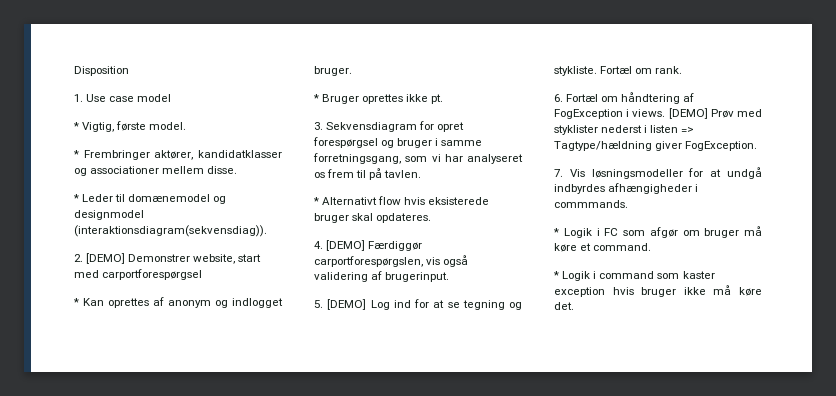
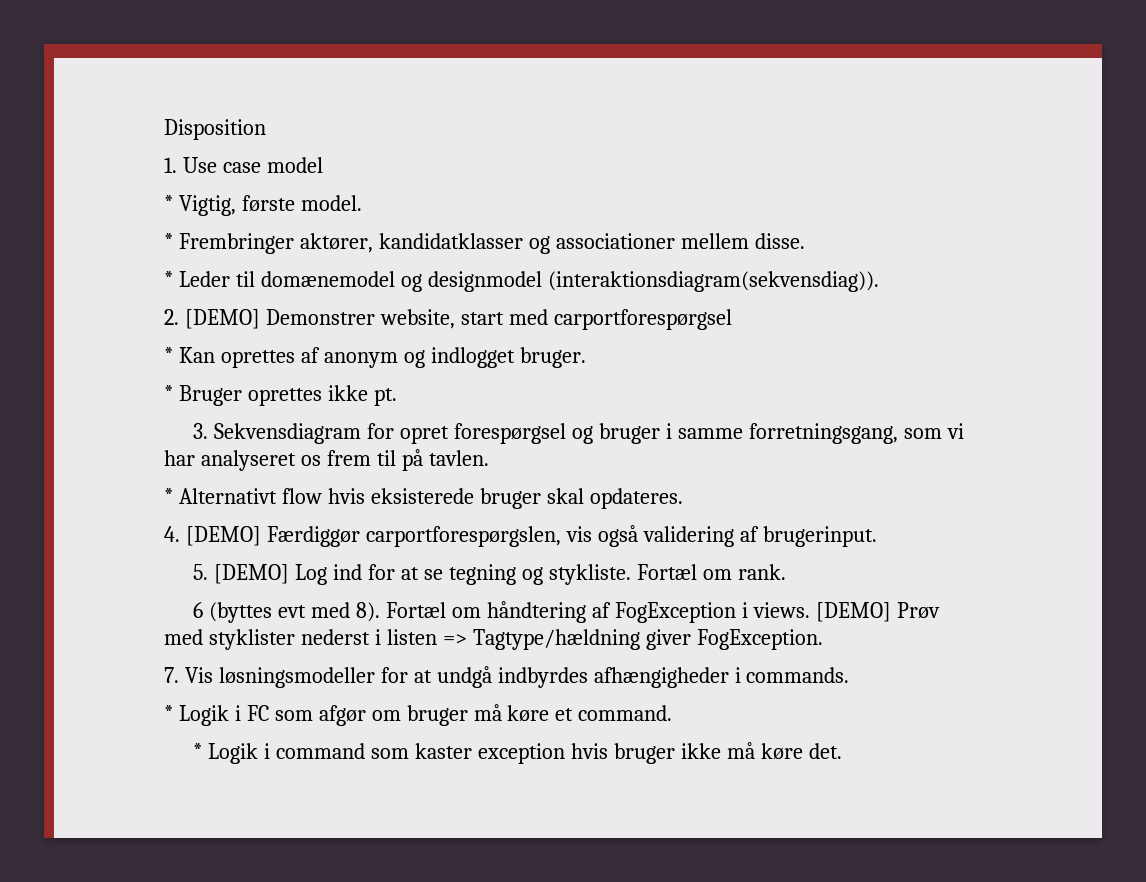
- 6. Fortæl om håndtering af FogException i views.
+ 6 (byttes evt med 8). Fortæl om håndtering af FogException i views.
- 7. Vis løsningsmodeller for at undgå indbyrdes afhængigheder i commmands.
+ 7. Vis løsningsmodeller for at undgå indbyrdes afhængigheder i commands.

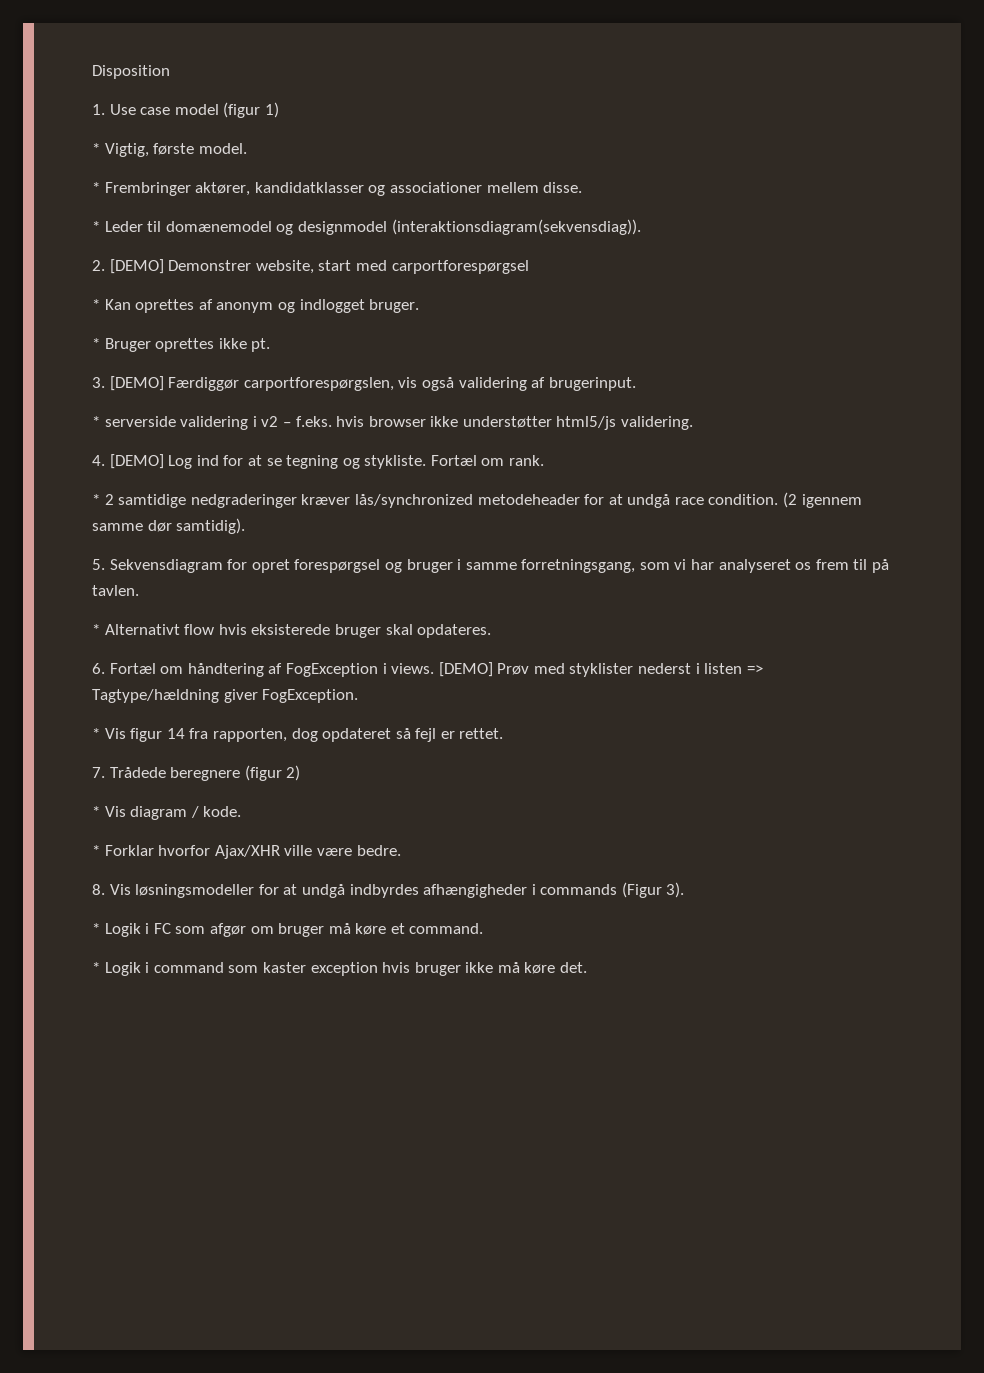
- 1. Use case model
+ 1. Use case model (figur 1)
- 3. Sekvensdiagram for opret forespørgsel og bruger i samme forretningsgang, som vi har analyseret os frem til på tavlen.
+ 3. [DEMO] Færdiggør carportforespørgslen, vis også validering af brugerinput.
+ * serverside validering i v2 – f.eks. hvis browser ikke understøtter html5/js validering.
+ 4. [DEMO] Log ind for at se tegning og stykliste. Fortæl om rank.
+ * 2 samtidige nedgraderinger kræver lås/synchronized metodeheader for at undgå race condition. (2 igennem samme dør samtidig).
+ 5. Sekvensdiagram for opret forespørgsel og bruger i samme forretningsgang, som vi har analyseret os frem til på tavlen.
- 4. [DEMO] Færdiggør carportforespørgslen, vis også validering af brugerinput.
- 5. [DEMO] Log ind for at se tegning og stykliste. Fortæl om rank.
- 6 (byttes evt med 8). Fortæl om håndtering af FogException i views.
+ 6. Fortæl om håndtering af FogException i views.
- 7. Vis løsningsmodeller for at undgå indbyrdes afhængigheder i commands.
+ * Vis figur 14 fra rapporten, dog opdateret så fejl er rettet.
+ 7. Trådede beregnere (figur 2)
+ * Vis diagram / kode.
+ * Forklar hvorfor Ajax/XHR ville være bedre.
+ 8. Vis løsningsmodeller for at undgå indbyrdes afhængigheder i commands (Figur 3).

